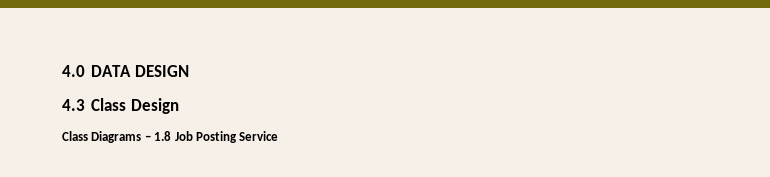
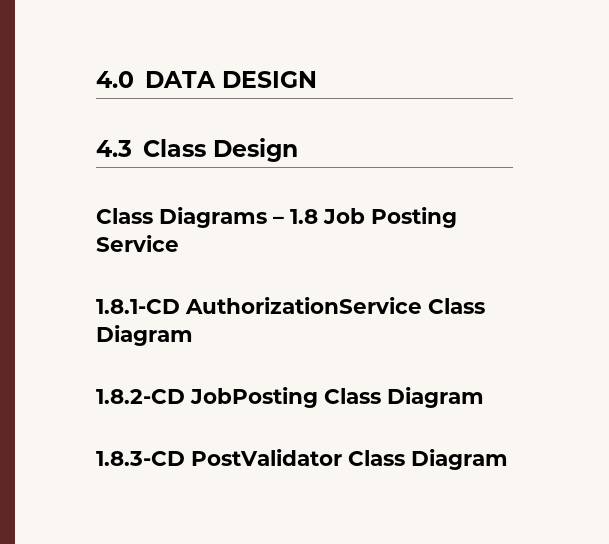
+ 1.8.1-CD AuthorizationService Class Diagram
+ 1.8.2-CD JobPosting Class Diagram
+ 1.8.3-CD PostValidator Class Diagram

